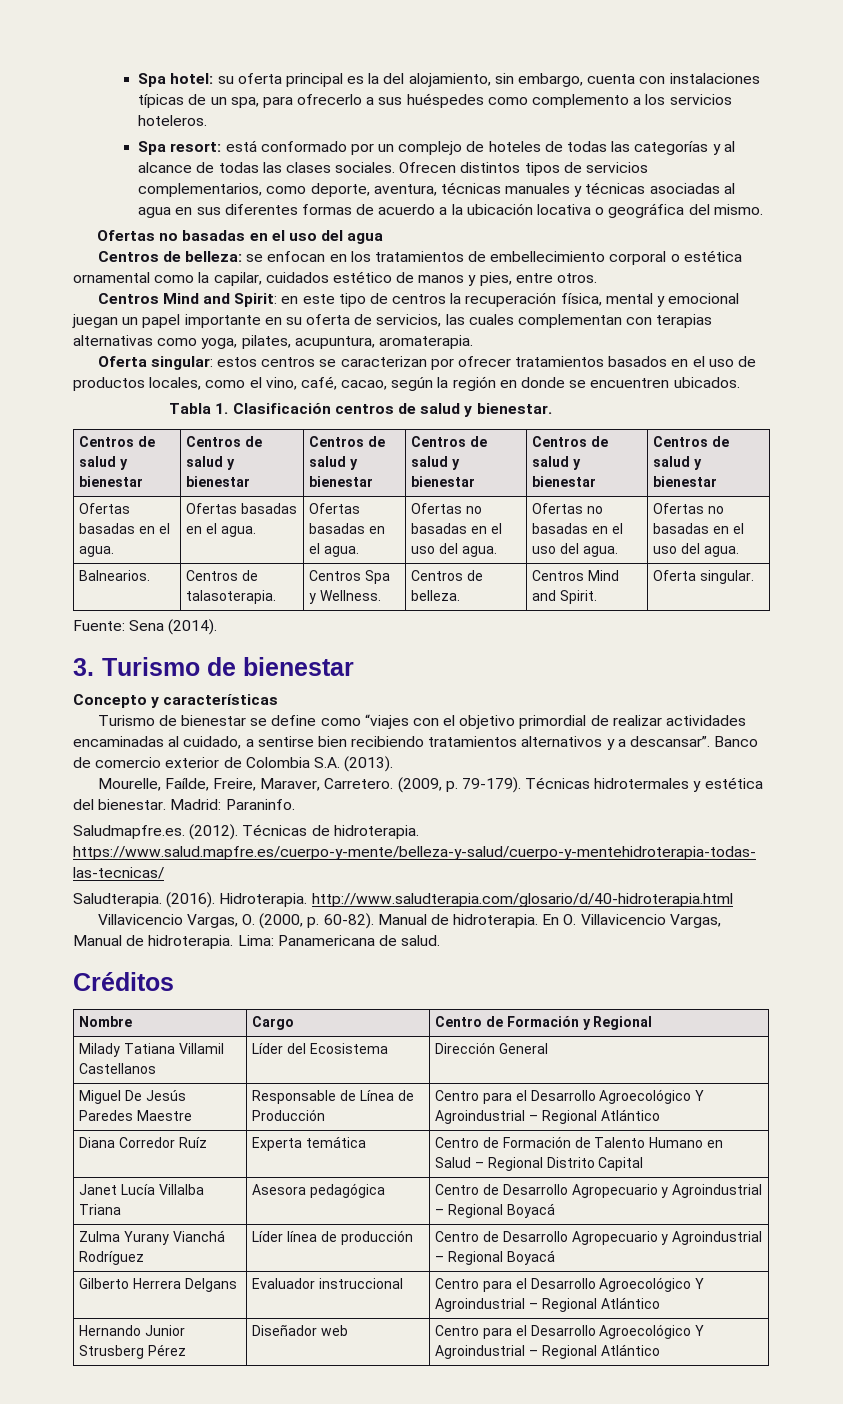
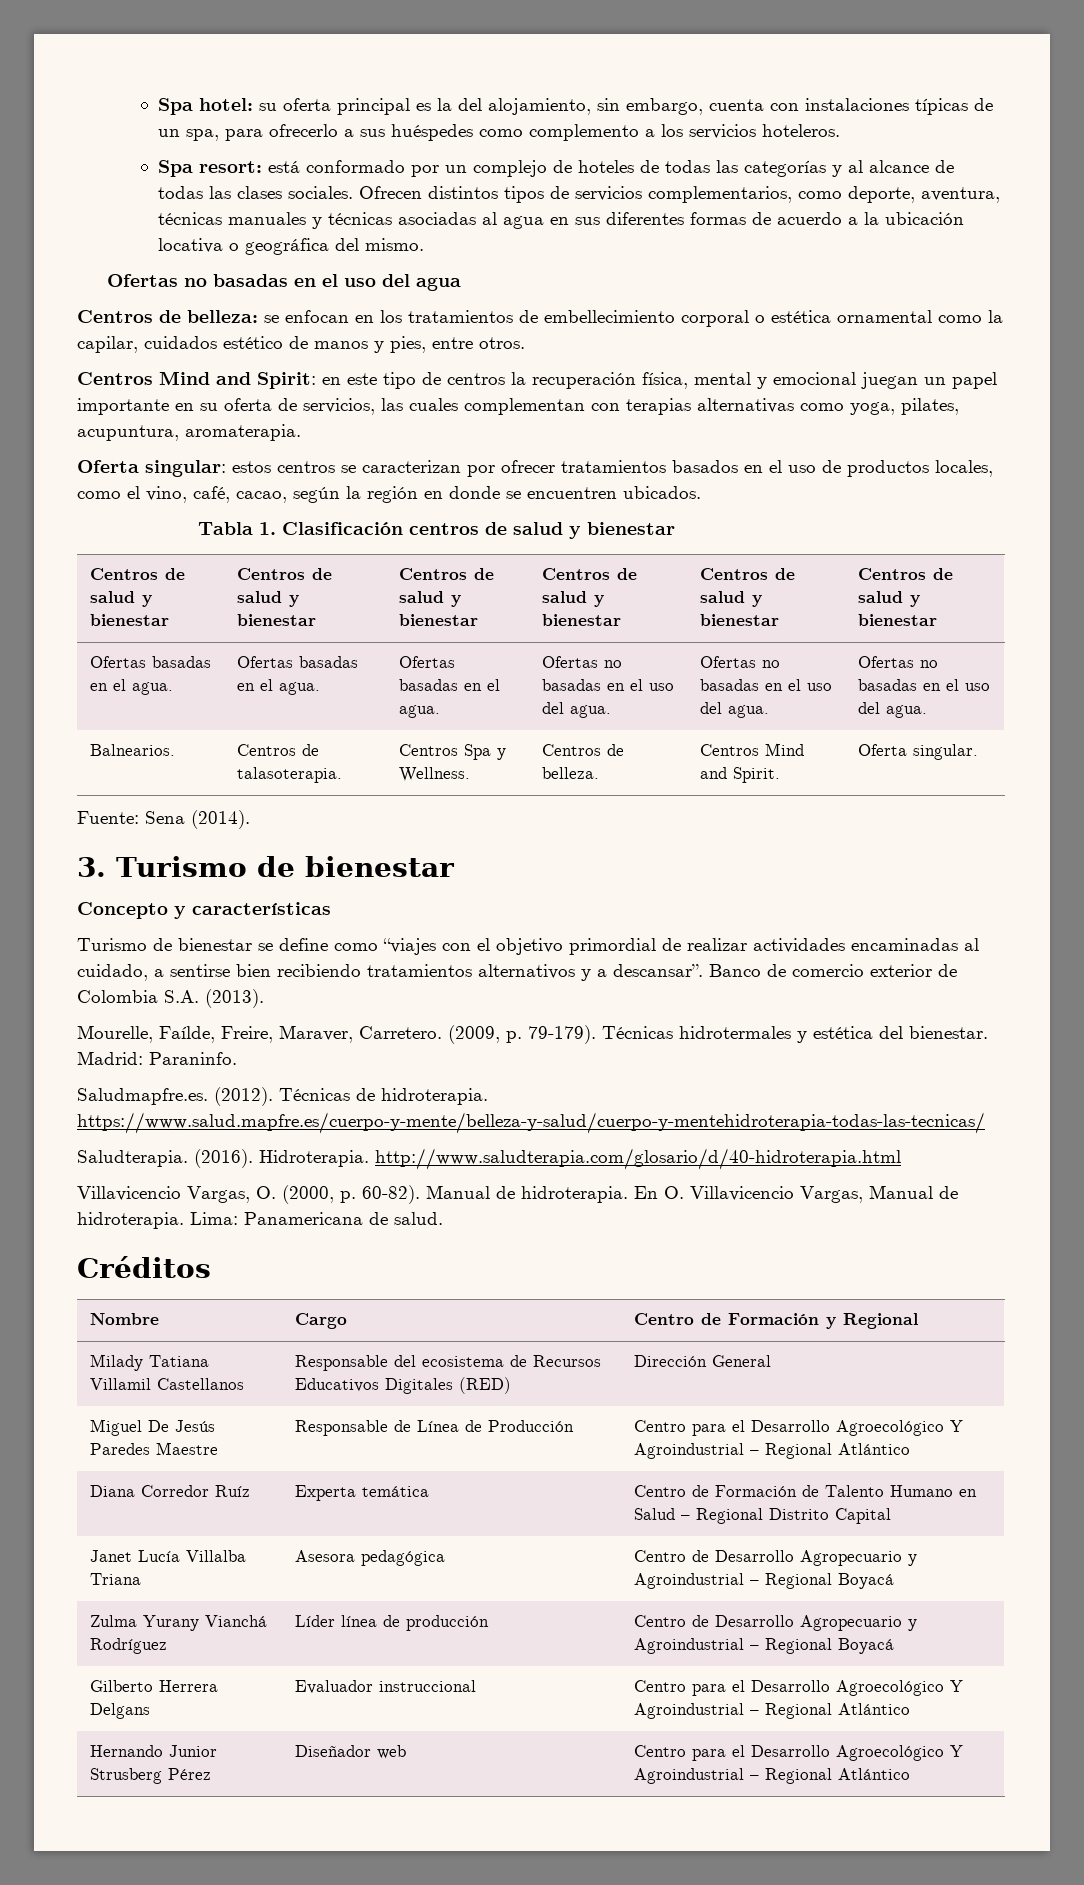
- Tabla 1. Clasificación centros de salud y bienestar.
+ Tabla 1. Clasificación centros de salud y bienestar
- Milady Tatiana Villamil Castellanos | Líder del Ecosistema | Dirección General
+ Milady Tatiana Villamil Castellanos | Responsable del ecosistema de Recursos Educativos Digitales (RED) | Dirección General

